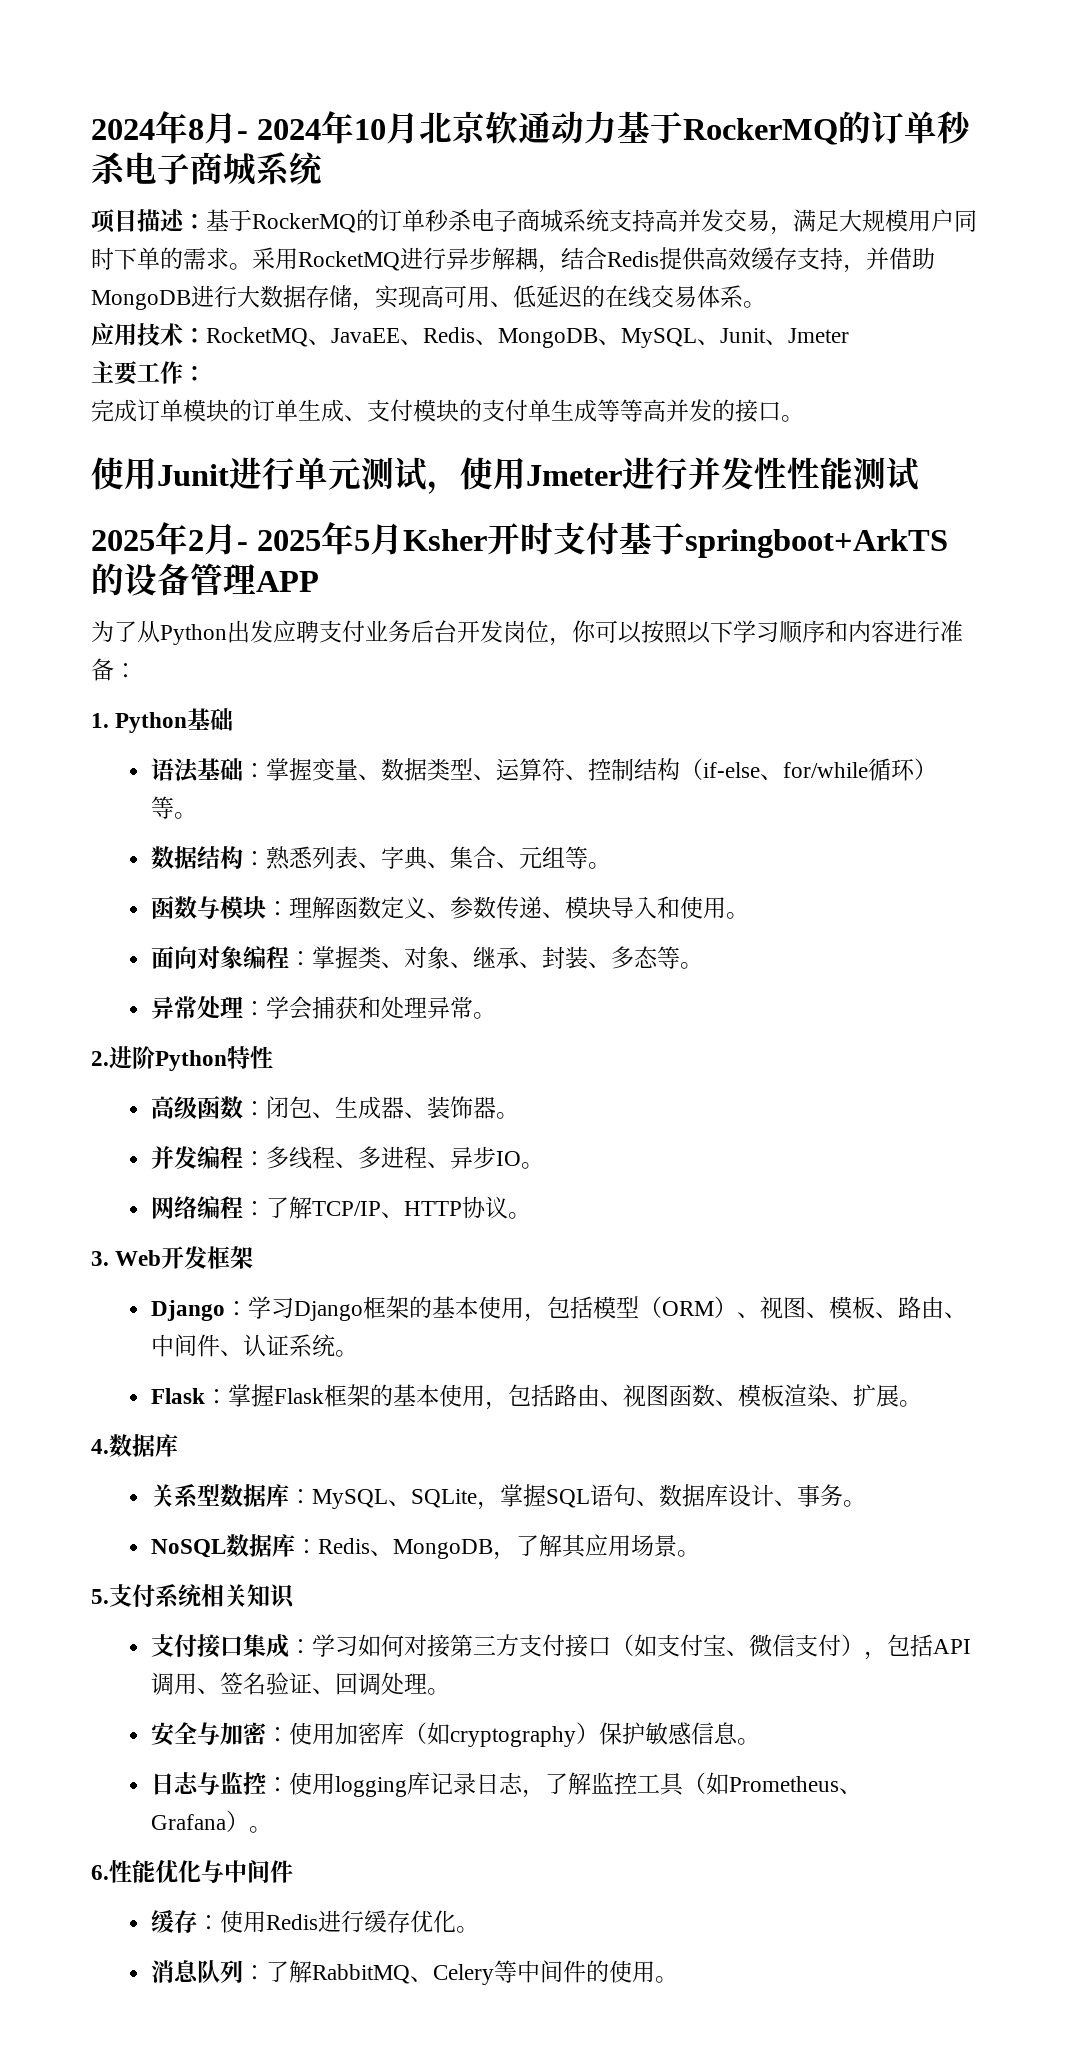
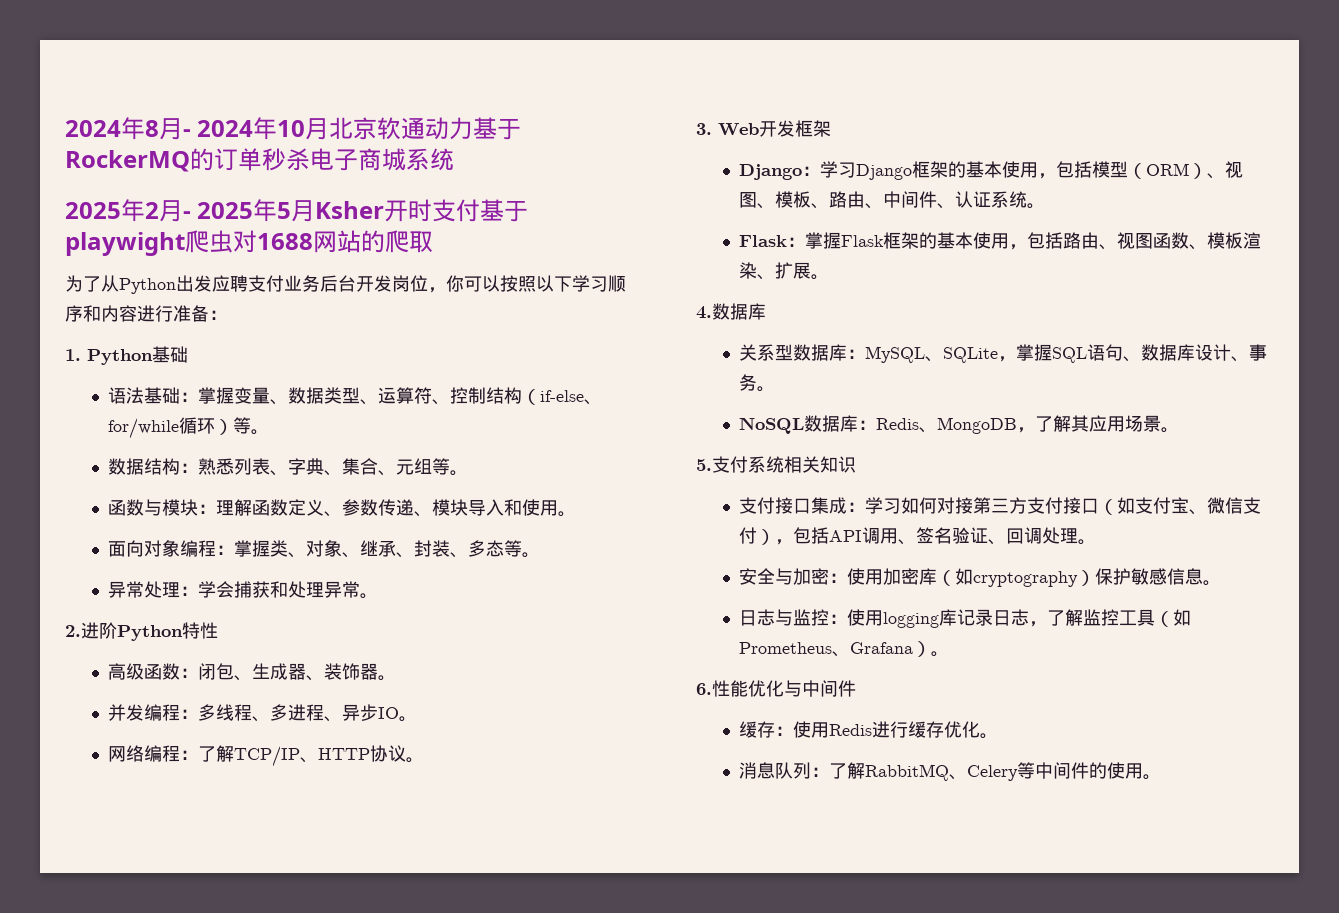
- 项目描述：基于RockerMQ的订单秒杀电子商城系统支持高并发交易，满足大规模用户同时下单的需求。采用RocketMQ进行异步解耦，结合Redis提供高效缓存支持，并借助MongoDB进行大数据存储，实现高可用、低延迟的在线交易体系。
- 应用技术：RocketMQ、JavaEE、Redis、MongoDB、MySQL、Junit、Jmeter
- 主要工作：
- 完成订单模块的订单生成、支付模块的支付单生成等等高并发的接口。
- 使用Junit进行单元测试，使用Jmeter进行并发性性能测试
- 2025年2月- 2025年5月Ksher开时支付基于springboot+ArkTS的设备管理APP
+ 2025年2月- 2025年5月Ksher开时支付基于playwight爬虫对1688网站的爬取

